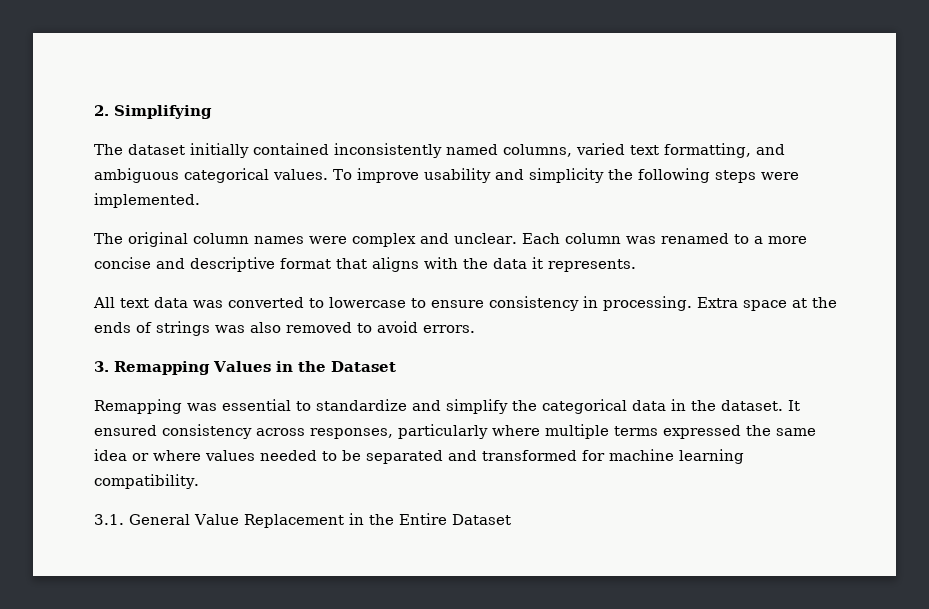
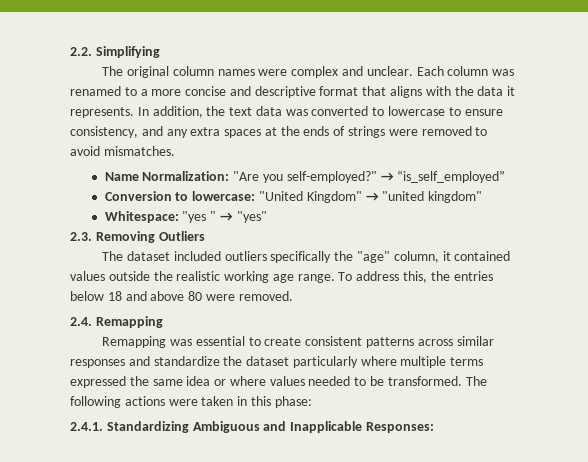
- 2. Simplifying
+ 2.2. Simplifying
- The dataset initially contained inconsistently named columns, varied text formatting, and ambiguous categorical values. To improve usability and simplicity the following steps were implemented.
- Each column was renamed to a more concise and descriptive format that aligns with the data it represents.
- All text data was converted to lowercase to ensure consistency in processing. Extra space at the ends of strings was also removed to avoid errors.
- 3. Remapping Values in the Dataset
- Remapping was essential to standardize and simplify the categorical data in the dataset. It ensured consistency across responses, particularly where multiple terms expressed the same idea or where values needed to be separated and transformed for machine learning compatibility.
- 3.1. General Value Replacement in the Entire Dataset
+ Each column was renamed to a more concise and descriptive format that aligns with the data it represents. In addition, the text data was converted to lowercase to ensure consistency, and any extra spaces at the ends of strings were removed to avoid mismatches.
+ Name Normalization: "Are you self-employed?" → “is_self_employed”
+ Conversion to lowercase: "United Kingdom" → "united kingdom"
+ Whitespace: "yes " → "yes"
+ 2.3. Removing Outliers
+ The dataset included outliers specifically the "age" column, it contained values outside the realistic working age range. To address this, the entries below 18 and above 80 were removed.
+ 2.4. Remapping
+ Remapping was essential to create consistent patterns across similar responses and standardize the dataset particularly where multiple terms expressed the same idea or where values needed to be transformed. The following actions were taken in this phase:
+ 2.4.1. Standardizing Ambiguous and Inapplicable Responses:

